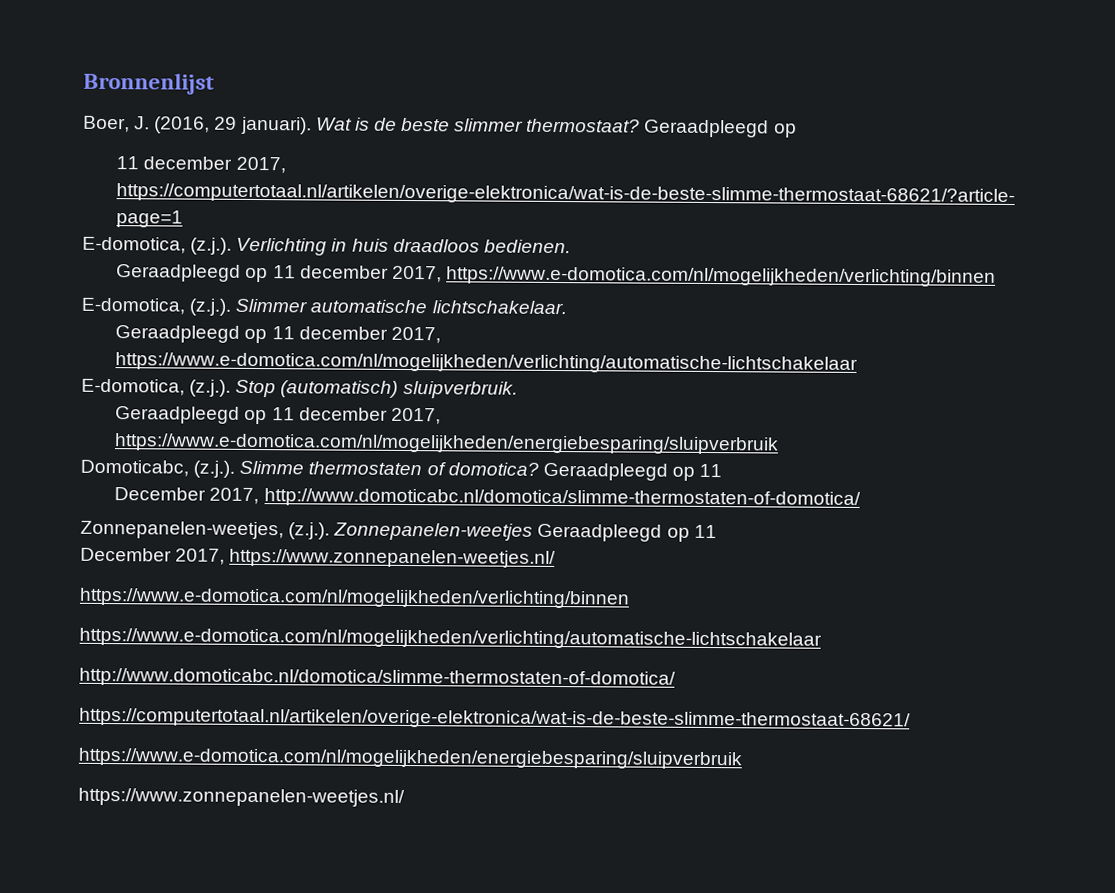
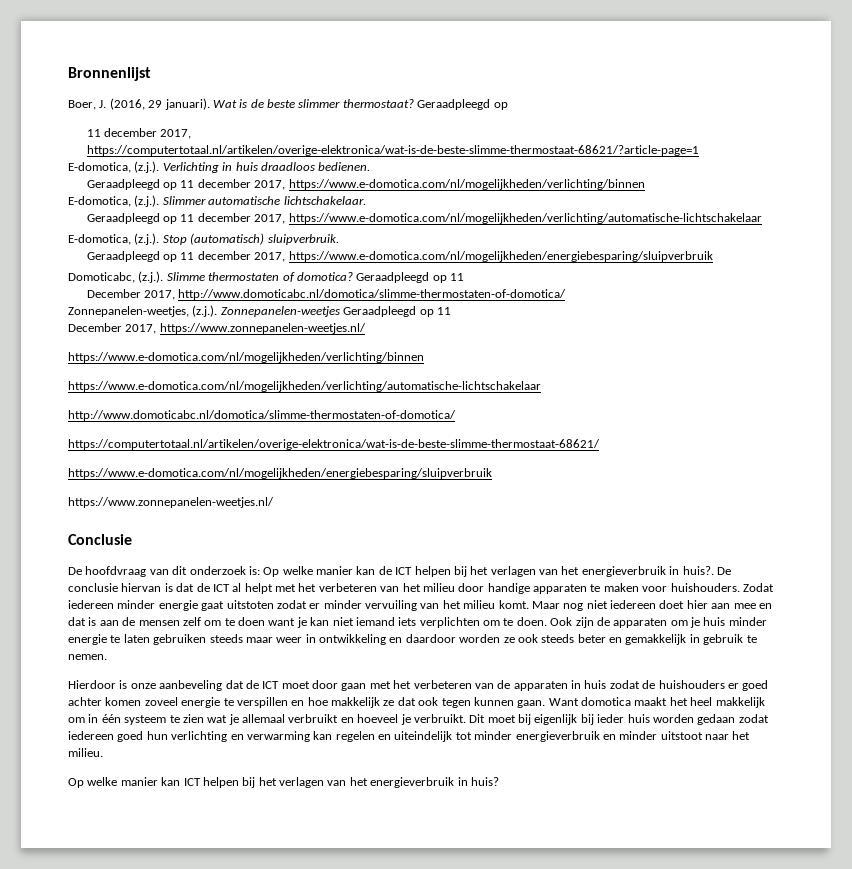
+ Conclusie
+ De hoofdvraag van dit onderzoek is: Op welke manier kan de ICT helpen bij het verlagen van het energieverbruik in huis?. De conclusie hiervan is dat de ICT al helpt met het verbeteren van het milieu door handige apparaten te maken voor huishouders. Zodat iedereen minder energie gaat uitstoten zodat er minder vervuiling van het milieu komt. Maar nog niet iedereen doet hier aan mee en dat is aan de mensen zelf om te doen want je kan niet iemand iets verplichten om te doen. Ook zijn de apparaten om je huis minder energie te laten gebruiken steeds maar weer in ontwikkeling en daardoor worden ze ook steeds beter en gemakkelijk in gebruik te nemen.
+ Hierdoor is onze aanbeveling dat de ICT moet door gaan met het verbeteren van de apparaten in huis zodat de huishouders er goed achter komen zoveel energie te verspillen en hoe makkelijk ze dat ook tegen kunnen gaan. Want domotica maakt het heel makkelijk om in één systeem te zien wat je allemaal verbruikt en hoeveel je verbruikt. Dit moet bij eigenlijk bij ieder huis worden gedaan zodat iedereen goed hun verlichting en verwarming kan regelen en uiteindelijk tot minder energieverbruik en minder uitstoot naar het milieu.
+ Op welke manier kan ICT helpen bij het verlagen van het energieverbruik in huis?

